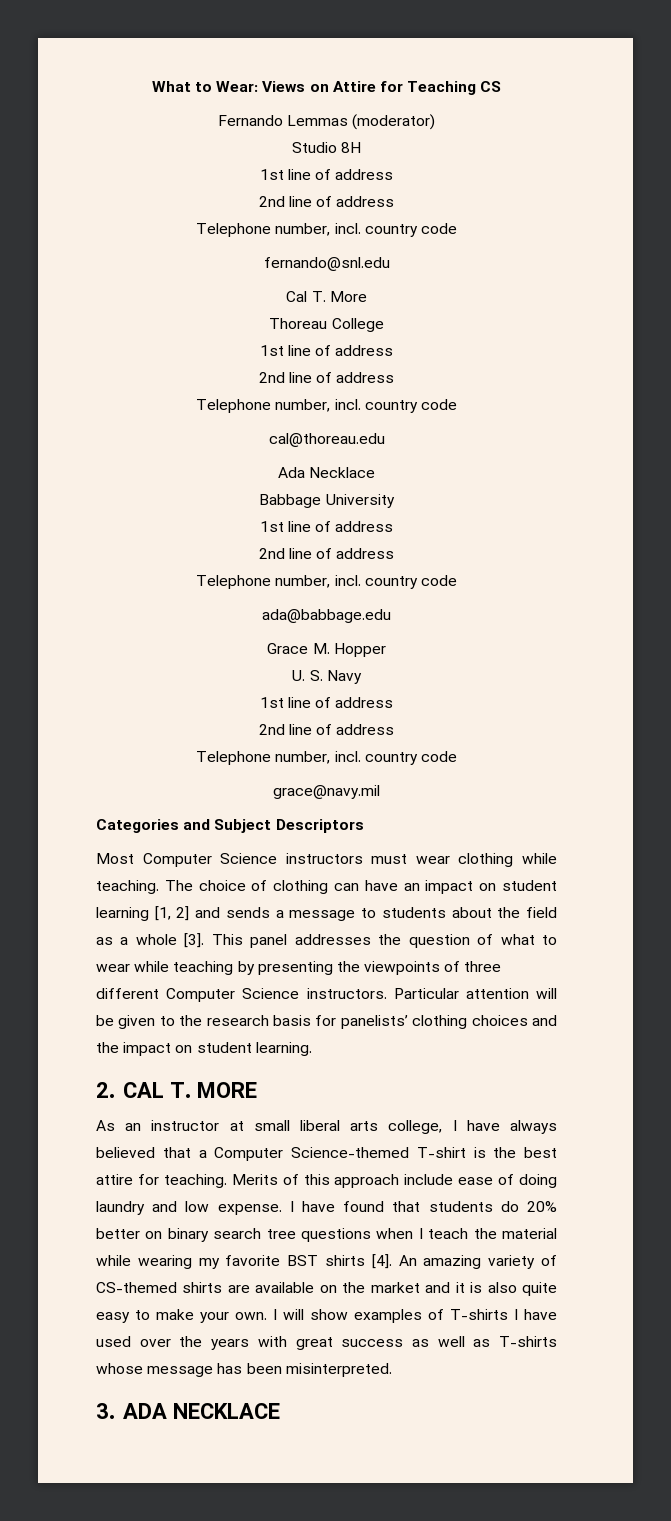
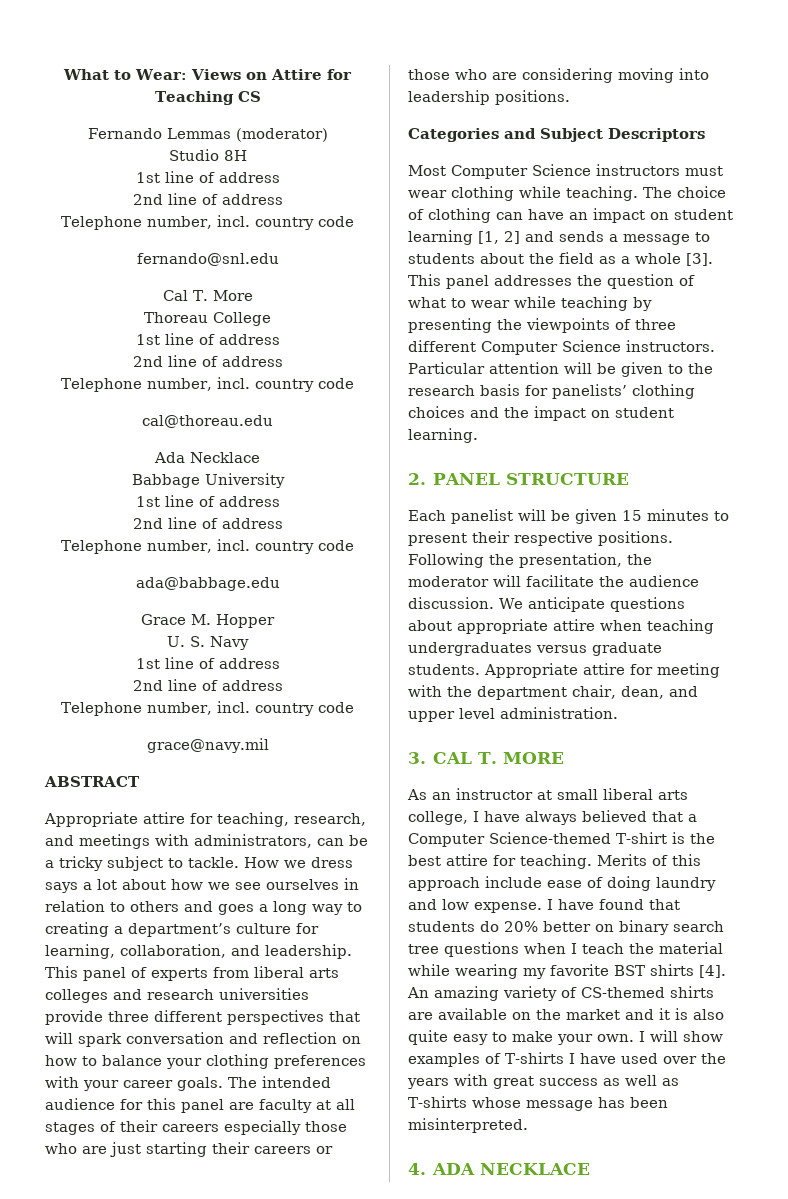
+ ABSTRACT
+ Appropriate attire for teaching, research, and meetings with administrators, can be a tricky subject to tackle. How we dress says a lot about how we see ourselves in relation to others and goes a long way to creating a department’s culture for learning, collaboration, and leadership. This panel of experts from liberal arts colleges and research universities provide three different perspectives that will spark conversation and reflection on how to balance your clothing preferences with your career goals. The intended audience for this panel are faculty at all stages of their careers especially those who are just starting their careers or those who are considering moving into leadership positions.
- 2. CAL T. MORE
+ 2. PANEL STRUCTURE
+ Each panelist will be given 15 minutes to present their respective positions. Following the presentation, the moderator will facilitate the audience discussion. We anticipate questions about appropriate attire when teaching undergraduates versus graduate students. Appropriate attire for meeting with the department chair, dean, and upper level administration.
+ 3. CAL T. MORE
- 3. ADA NECKLACE
+ 4. ADA NECKLACE

